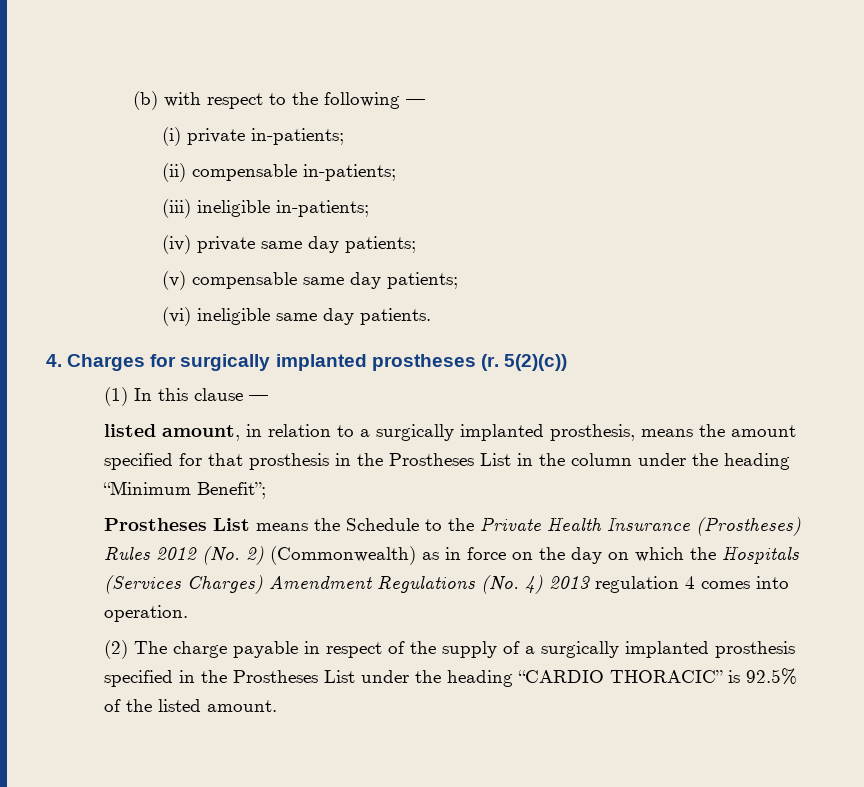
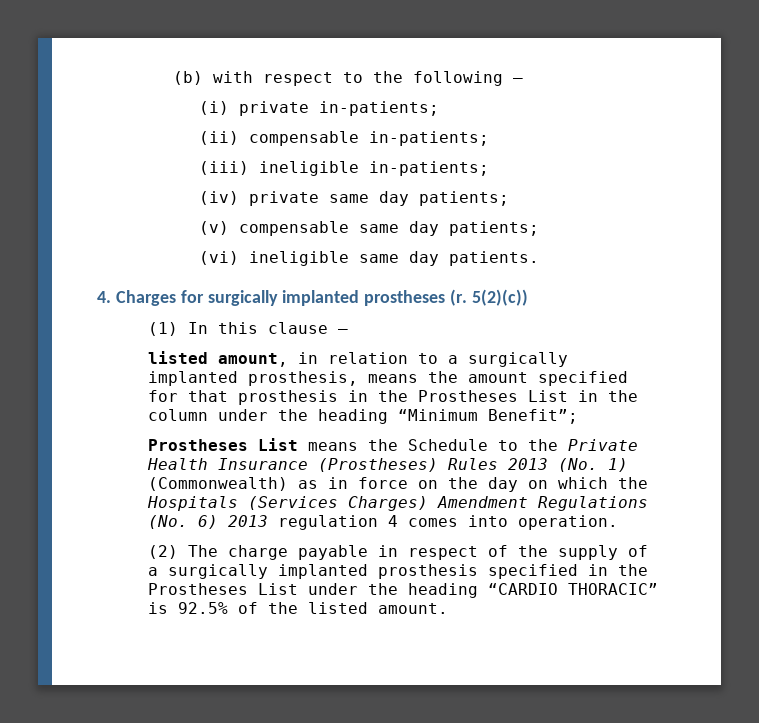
- Prostheses List means the Schedule to the Private Health Insurance (Prostheses) Rules 2012 (No. 2) (Commonwealth) as in force on the day on which the Hospitals (Services Charges) Amendment Regulations (No. 4) 2013 regulation 4 comes into operation.
+ Prostheses List means the Schedule to the Private Health Insurance (Prostheses) Rules 2013 (No. 1) (Commonwealth) as in force on the day on which the Hospitals (Services Charges) Amendment Regulations (No. 6) 2013 regulation 4 comes into operation.

